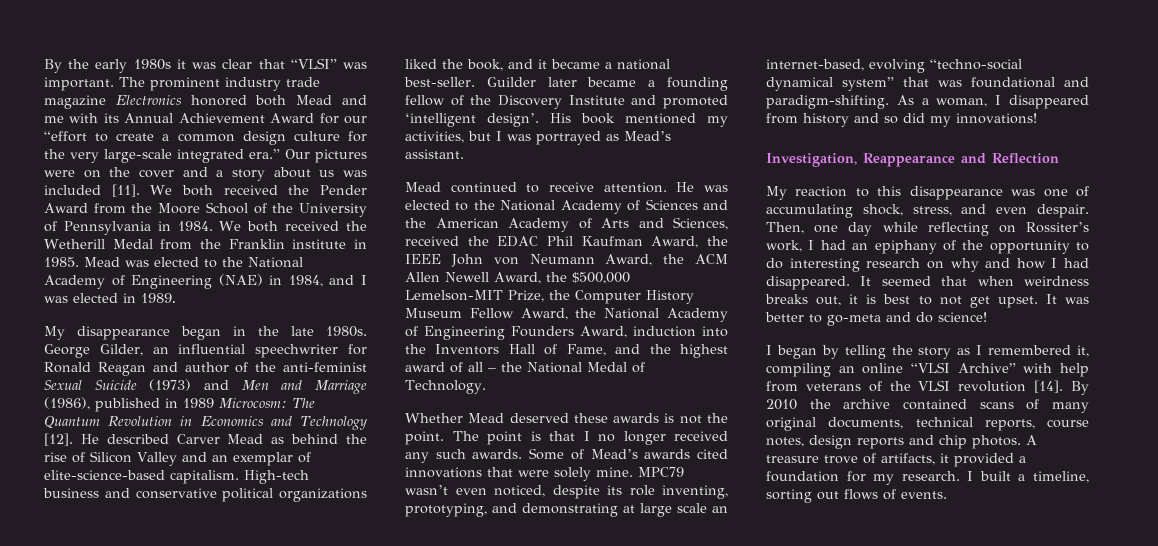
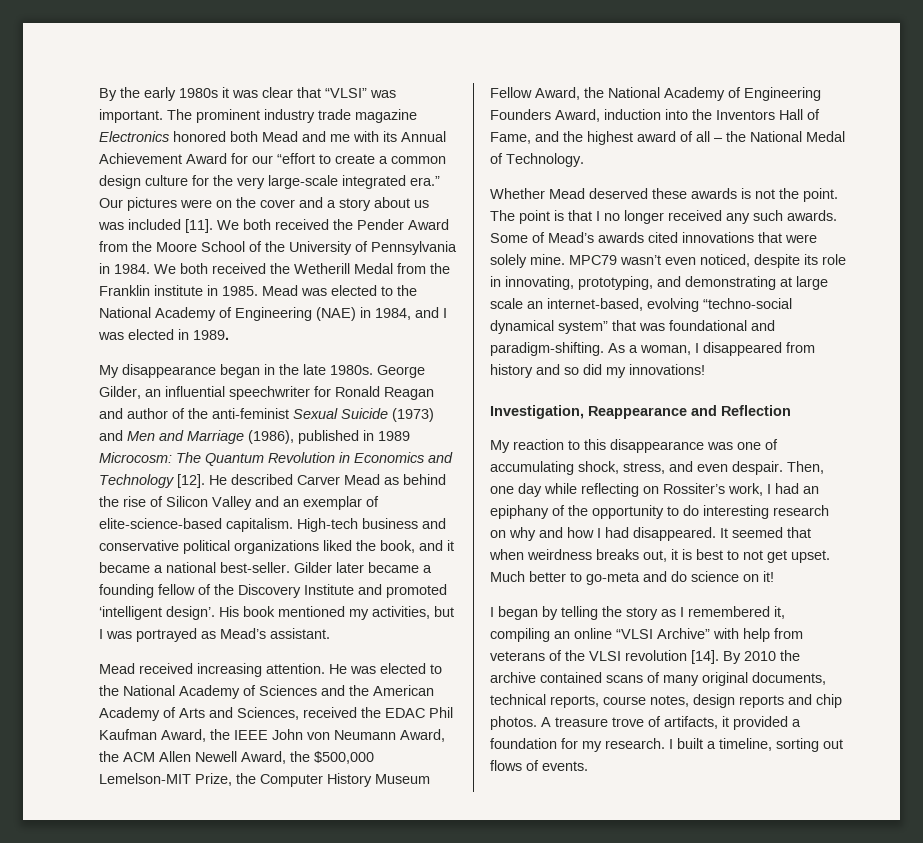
- Guilder later became a founding fellow of the Discovery Institute and promoted ‘intelligent design’.
+ Gilder later became a founding fellow of the Discovery Institute and promoted ‘intelligent design’.
- Mead continued to receive attention.
+ Mead received increasing attention.
- MPC79 wasn’t even noticed, despite its role inventing, prototyping, and demonstrating at large scale an internet-based, evolving “techno-social dynamical system” that was foundational and paradigm-shifting.
+ MPC79 wasn’t even noticed, despite its role in innovating, prototyping, and demonstrating at large scale an internet-based, evolving “techno-social dynamical system” that was foundational and paradigm-shifting.
- It was better to go-meta and do science!
+ Much better to go-meta and do science on it!

